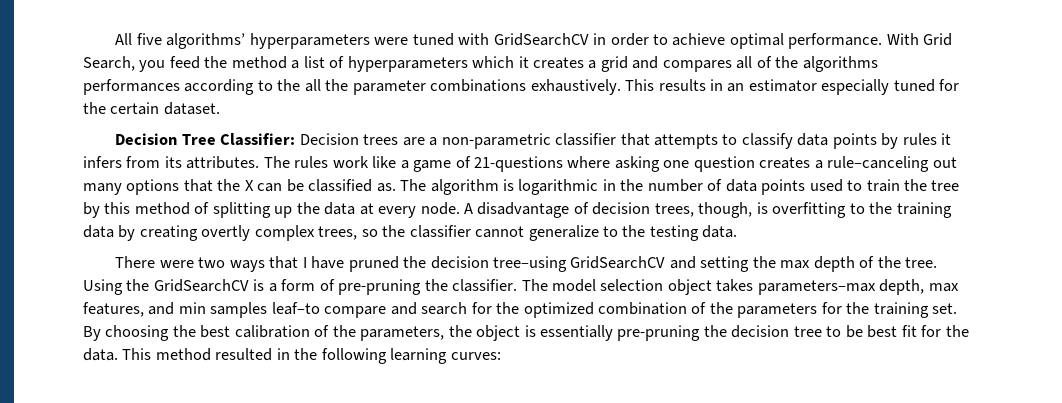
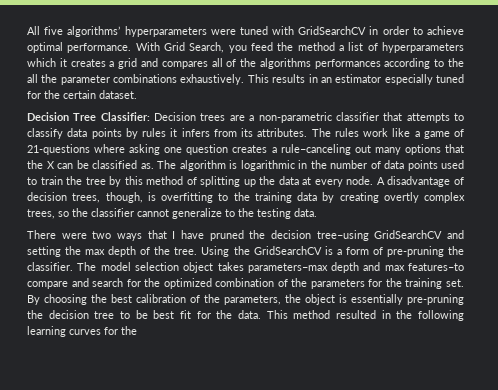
- The model selection object takes parameters–max depth, max features, and min samples leaf–to compare and search for the optimized combination of the parameters for the training set.
+ The model selection object takes parameters–max depth and max features–to compare and search for the optimized combination of the parameters for the training set.
- This method resulted in the following learning curves:
+ This method resulted in the following learning curves for the

